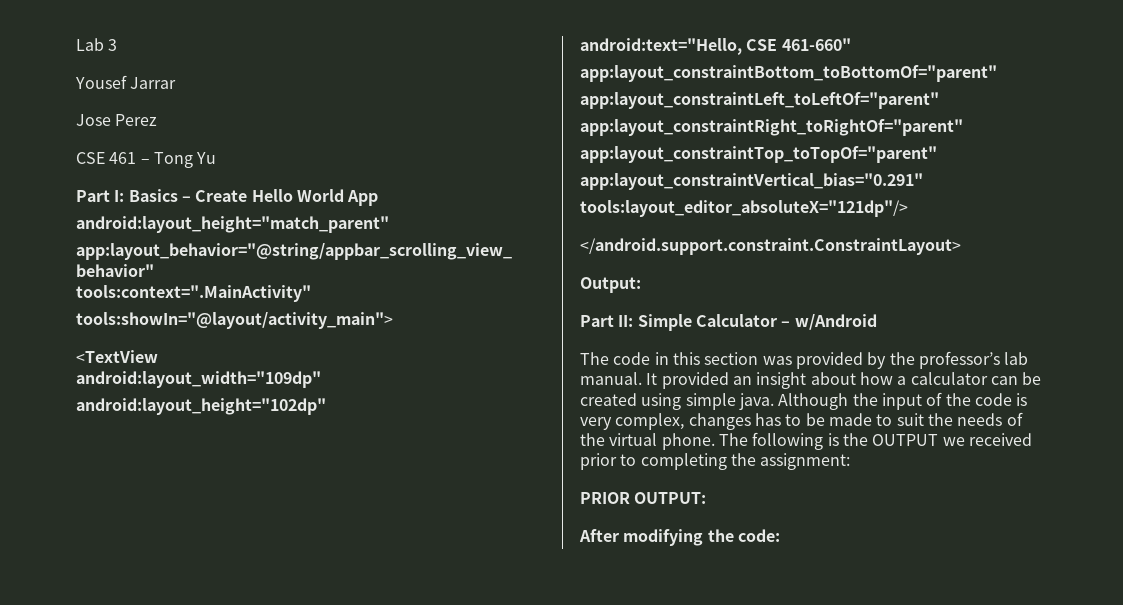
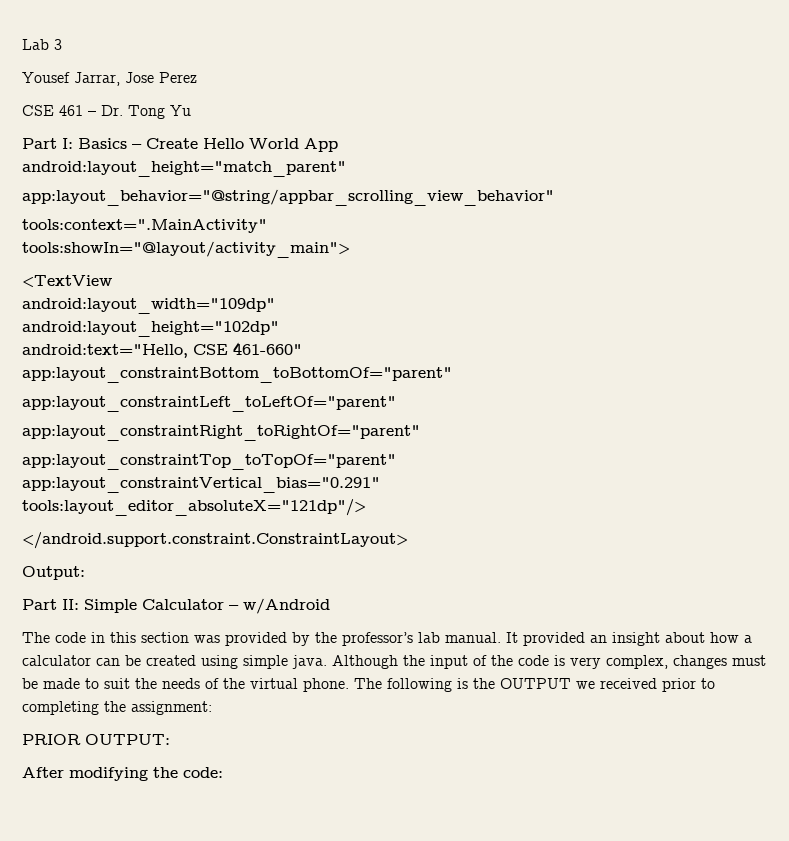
- Yousef Jarrar
- Jose Perez
+ Yousef Jarrar, Jose Perez
- CSE 461 – Tong Yu
+ CSE 461 – Dr. Tong Yu
- Although the input of the code is very complex, changes has to be made to suit the needs of the virtual phone.
+ Although the input of the code is very complex, changes must be made to suit the needs of the virtual phone.

